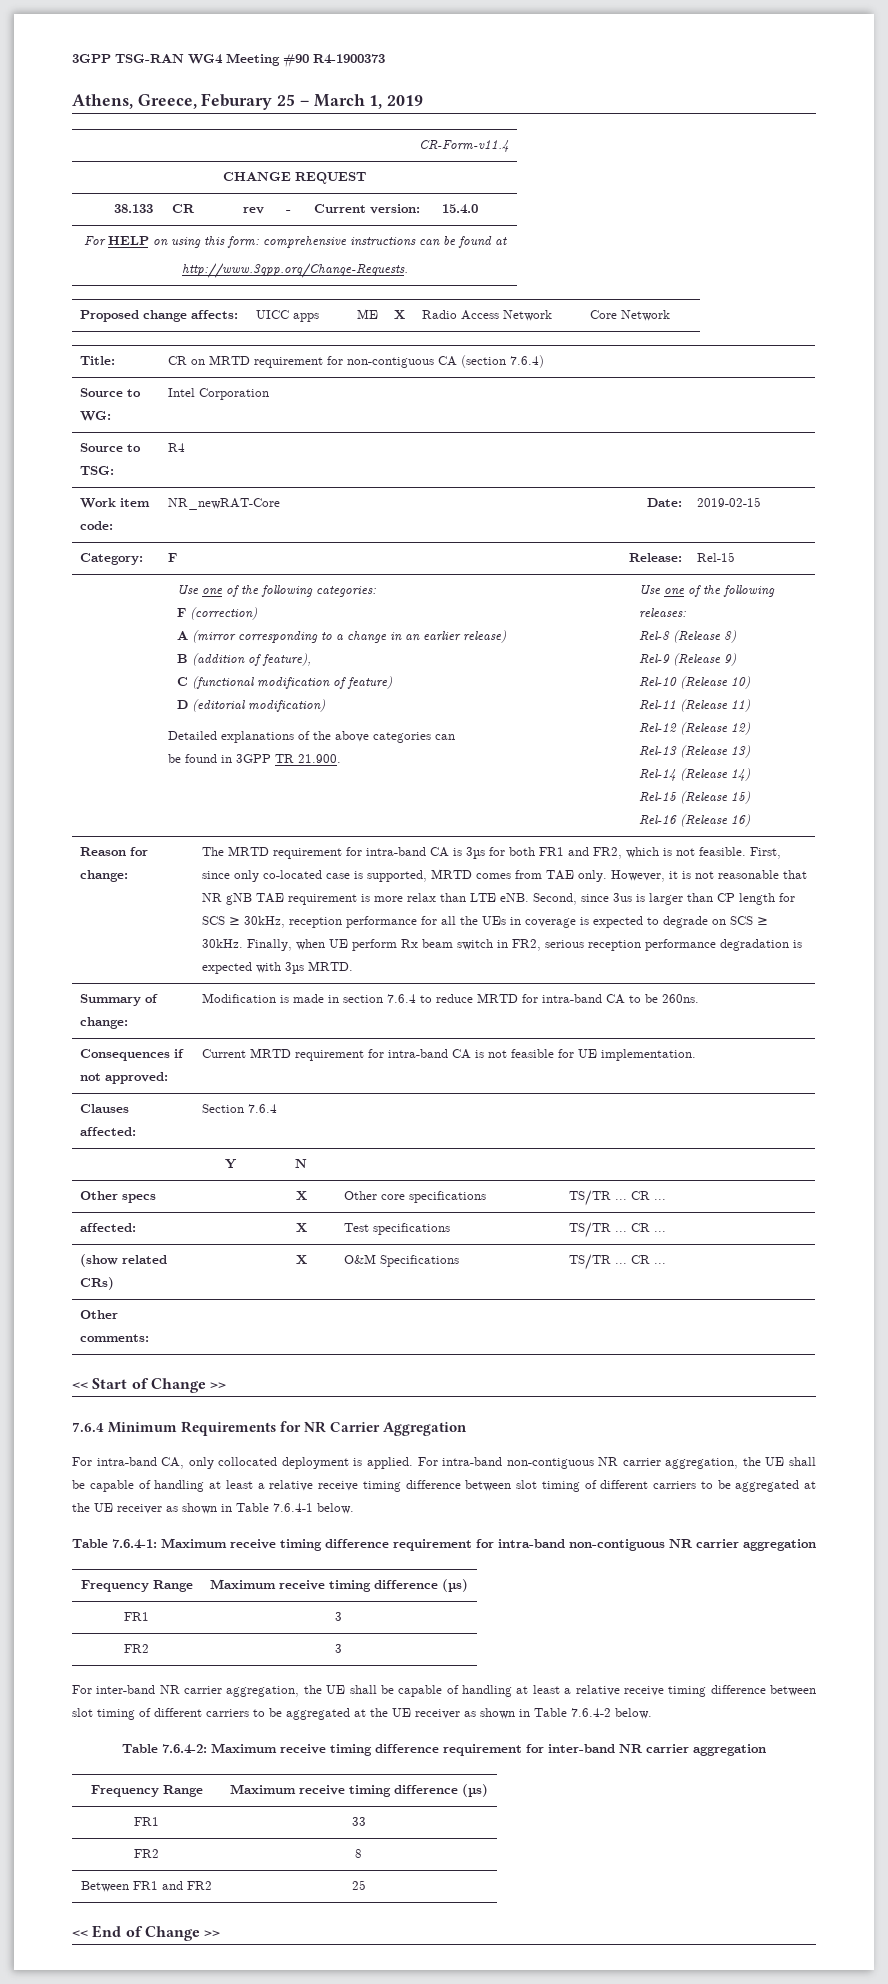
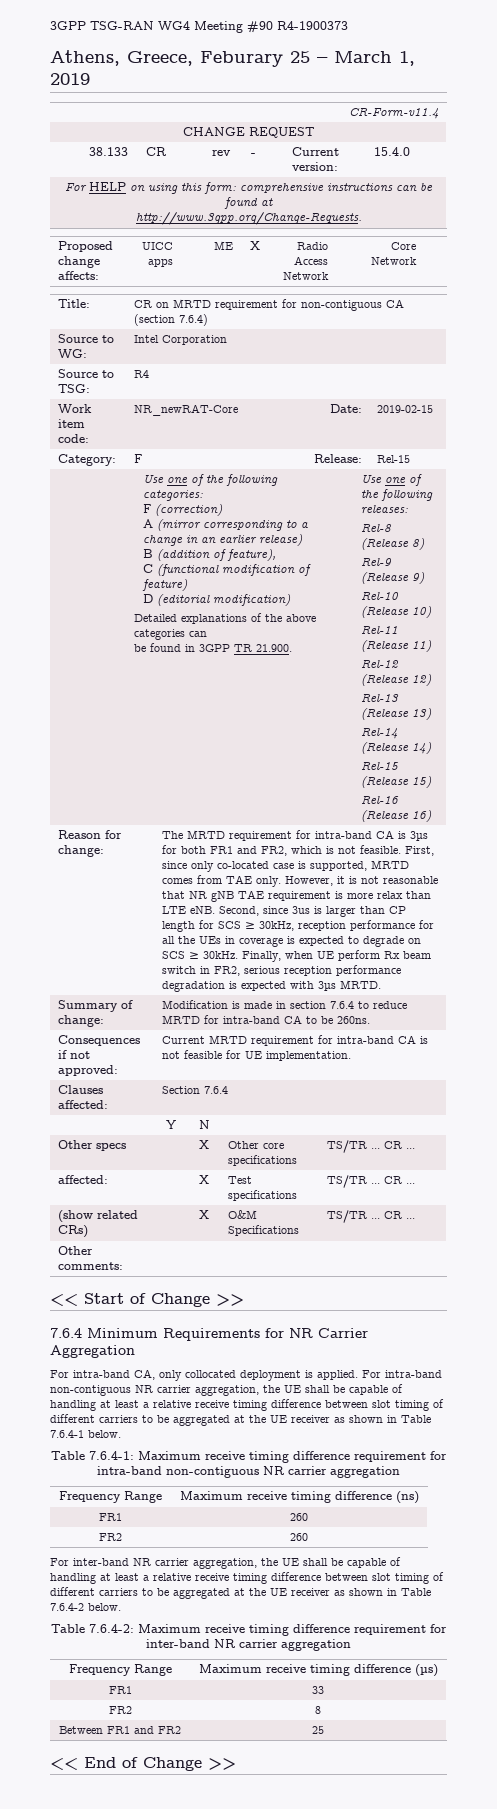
  Table 7.6.4-1: Maximum receive timing difference requirement for intra-band non-contiguous NR carrier aggregation
- Frequency Range | Maximum receive timing difference (µs)
- FR1 | 3
- FR2 | 3
+ Frequency Range | Maximum receive timing difference (ns)
+ FR1 | 260
+ FR2 | 260

